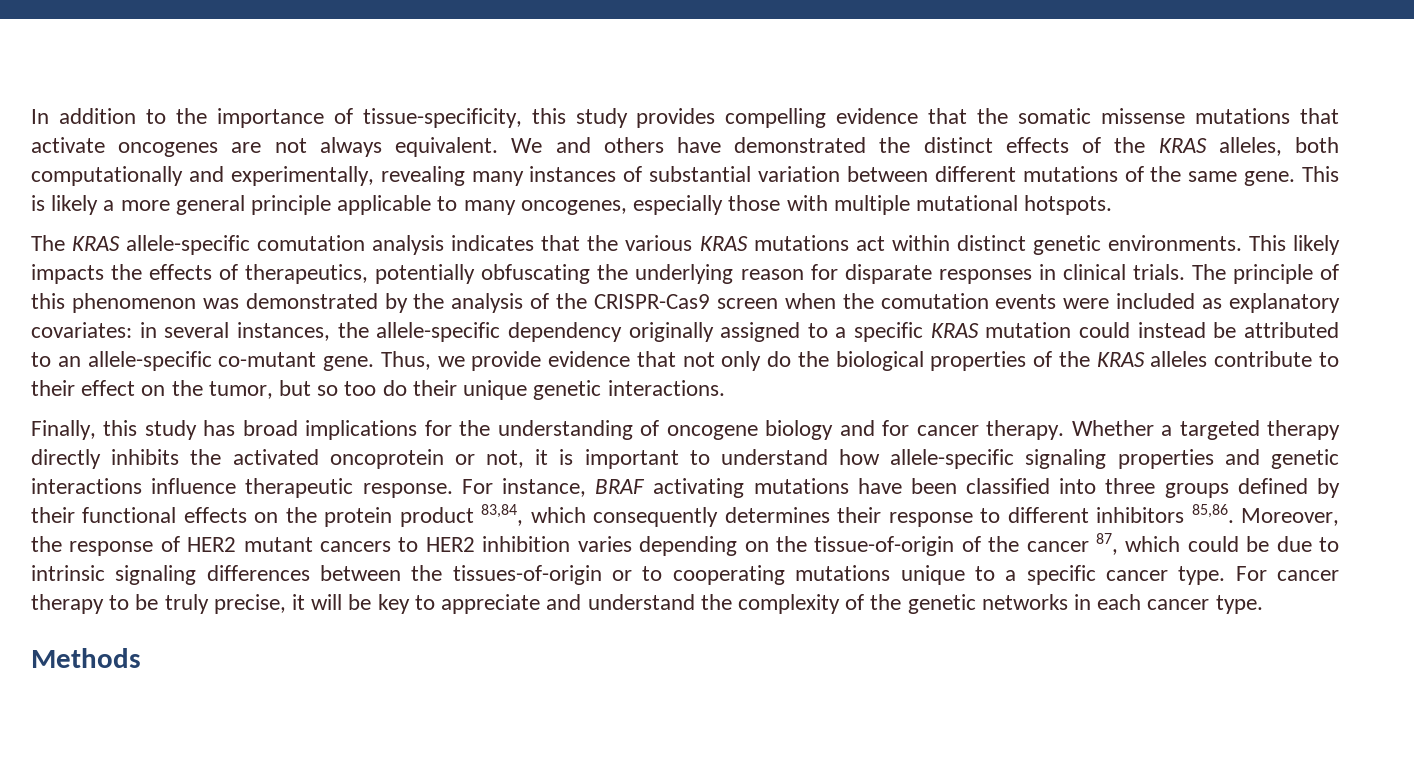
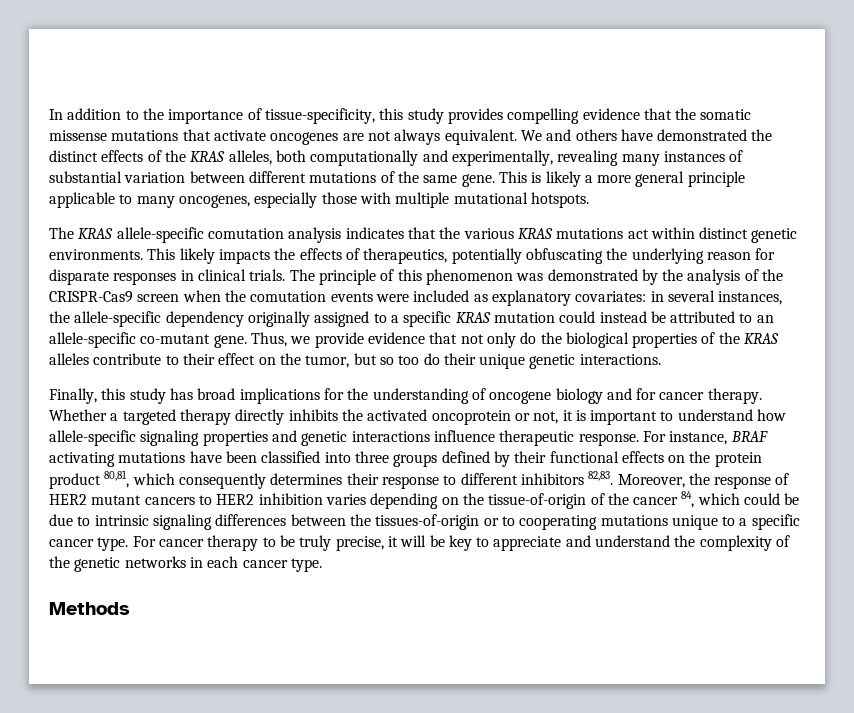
- For instance, BRAF activating mutations have been classified into three groups defined by their functional effects on the protein product 83,84, which consequently determines their response to different inhibitors 85,86.
+ For instance, BRAF activating mutations have been classified into three groups defined by their functional effects on the protein product 80,81, which consequently determines their response to different inhibitors 82,83.
- Moreover, the response of HER2 mutant cancers to HER2 inhibition varies depending on the tissue-of-origin of the cancer 87, which could be due to intrinsic signaling differences between the tissues-of-origin or to cooperating mutations unique to a specific cancer type.
+ Moreover, the response of HER2 mutant cancers to HER2 inhibition varies depending on the tissue-of-origin of the cancer 84, which could be due to intrinsic signaling differences between the tissues-of-origin or to cooperating mutations unique to a specific cancer type.

